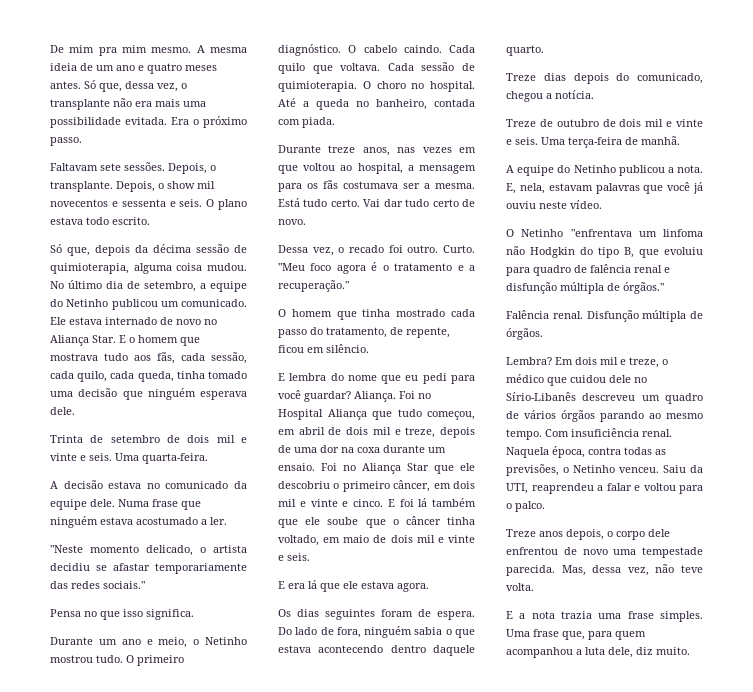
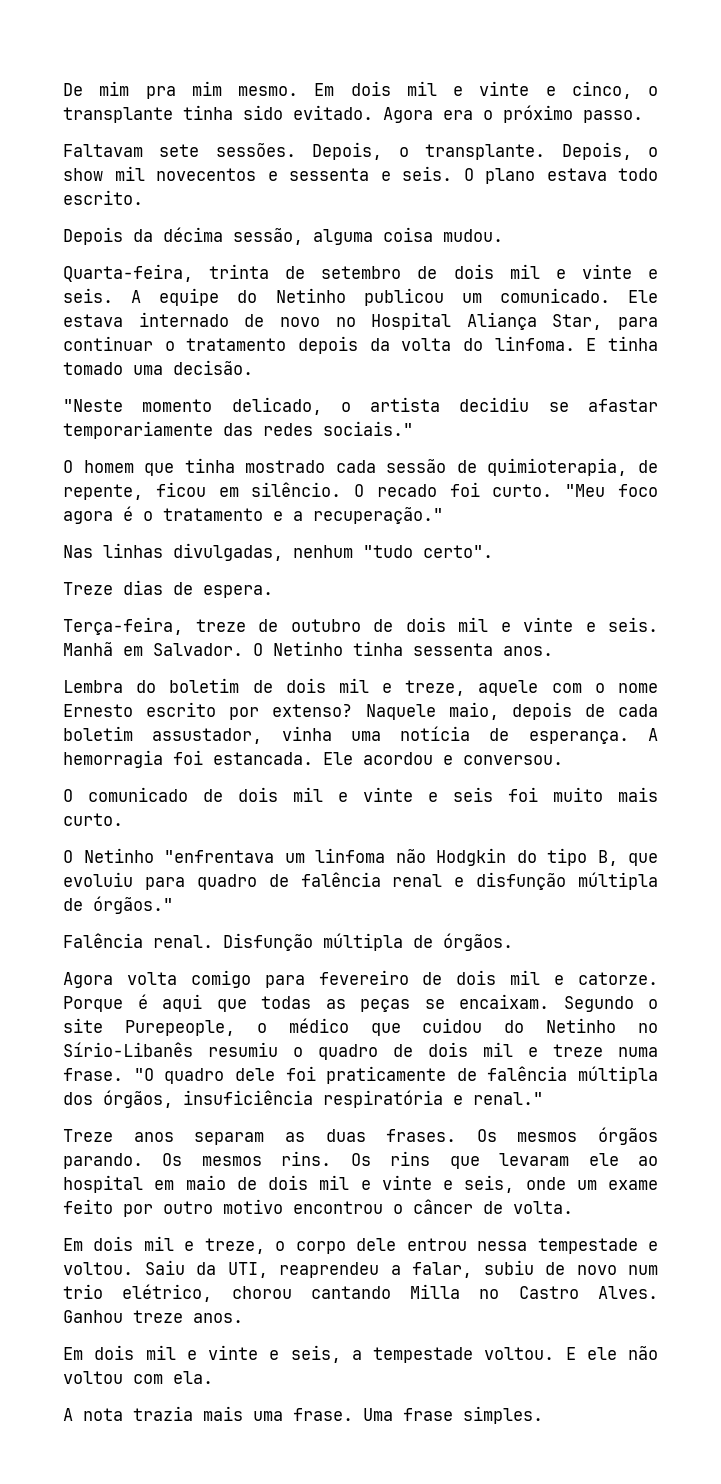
- A mesma ideia de um ano e quatro meses antes. Só que, dessa vez, o transplante não era mais uma possibilidade evitada. Era o próximo passo.
+ Em dois mil e vinte e cinco, o transplante tinha sido evitado. Agora era o próximo passo.
- Só que, depois da décima sessão de quimioterapia, alguma coisa mudou. No último dia de setembro, a equipe do Netinho publicou um comunicado.
+ Depois da décima sessão, alguma coisa mudou.
+ Quarta-feira, trinta de setembro de dois mil e vinte e seis. A equipe do Netinho publicou um comunicado.
- Ele estava internado de novo no Aliança Star. E o homem que mostrava tudo aos fãs, cada sessão, cada quilo, cada queda, tinha tomado uma decisão que ninguém esperava dele.
- Trinta de setembro de dois mil e vinte e seis. Uma quarta-feira.
- A decisão estava no comunicado da equipe dele. Numa frase que ninguém estava acostumado a ler.
+ Ele estava internado de novo no Hospital Aliança Star, para continuar o tratamento depois da volta do linfoma. E tinha tomado uma decisão.
- Pensa no que isso significa.
- Durante um ano e meio, o Netinho mostrou tudo. O primeiro diagnóstico. O cabelo caindo. Cada quilo que voltava. Cada sessão de quimioterapia. O choro no hospital. Até a queda no banheiro, contada com piada.
- Durante treze anos, nas vezes em que voltou ao hospital, a mensagem para os fãs costumava ser a mesma. Está tudo certo. Vai dar tudo certo de novo.
- Dessa vez, o recado foi outro. Curto.
+ O homem que tinha mostrado cada sessão de quimioterapia, de repente, ficou em silêncio. O recado foi curto.
- O homem que tinha mostrado cada passo do tratamento, de repente, ficou em silêncio.
- E lembra do nome que eu pedi para você guardar? Aliança. Foi no Hospital Aliança que tudo começou, em abril de dois mil e treze, depois de uma dor na coxa durante um ensaio. Foi no Aliança Star que ele descobriu o primeiro câncer, em dois mil e vinte e cinco. E foi lá também que ele soube que o câncer tinha voltado, em maio de dois mil e vinte e seis.
- E era lá que ele estava agora.
- Os dias seguintes foram de espera. Do lado de fora, ninguém sabia o que estava acontecendo dentro daquele quarto.
- Treze dias depois do comunicado, chegou a notícia.
- Treze de outubro de dois mil e vinte e seis.
+ Nas linhas divulgadas, nenhum "tudo certo".
+ Treze dias de espera.
+ Terça-feira, treze de outubro de dois mil e vinte e seis.
- Uma terça-feira de manhã.
- A equipe do Netinho publicou a nota. E, nela, estavam palavras que você já ouviu neste vídeo.
+ Manhã em Salvador. O Netinho tinha sessenta anos.
+ Lembra do boletim de dois mil e treze, aquele com o nome Ernesto escrito por extenso? Naquele maio, depois de cada boletim assustador, vinha uma notícia de esperança. A hemorragia foi estancada. Ele acordou e conversou.
+ O comunicado de dois mil e vinte e seis foi muito mais curto.
- Lembra? Em dois mil e treze, o médico que cuidou dele no Sírio-Libanês descreveu um quadro de vários órgãos parando ao mesmo tempo. Com insuficiência renal. Naquela época, contra todas as previsões, o Netinho venceu.
+ Agora volta comigo para fevereiro de dois mil e catorze. Porque é aqui que todas as peças se encaixam. Segundo o site Purepeople, o médico que cuidou do Netinho no Sírio-Libanês resumiu o quadro de dois mil e treze numa frase. "O quadro dele foi praticamente de falência múltipla dos órgãos, insuficiência respiratória e renal."
+ Treze anos separam as duas frases. Os mesmos órgãos parando. Os mesmos rins. Os rins que levaram ele ao hospital em maio de dois mil e vinte e seis, onde um exame feito por outro motivo encontrou o câncer de volta.
+ Em dois mil e treze, o corpo dele entrou nessa tempestade e voltou.
- Saiu da UTI, reaprendeu a falar e voltou para o palco.
- Treze anos depois, o corpo dele enfrentou de novo uma tempestade parecida. Mas, dessa vez, não teve volta.
- E a nota trazia uma frase simples. Uma frase que, para quem acompanhou a luta dele, diz muito.
+ Saiu da UTI, reaprendeu a falar, subiu de novo num trio elétrico, chorou cantando Milla no Castro Alves. Ganhou treze anos.
+ Em dois mil e vinte e seis, a tempestade voltou. E ele não voltou com ela.
+ A nota trazia mais uma frase. Uma frase simples.

